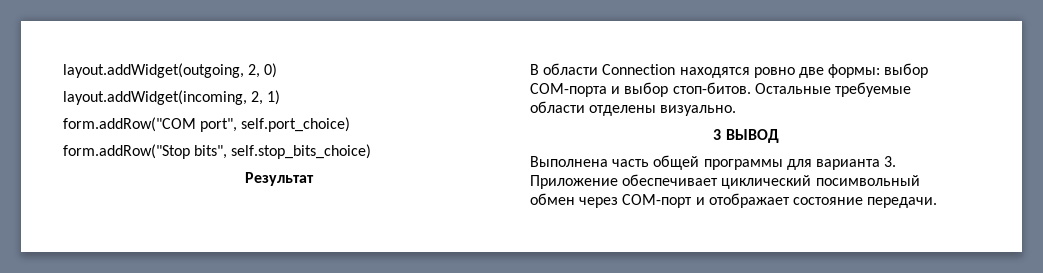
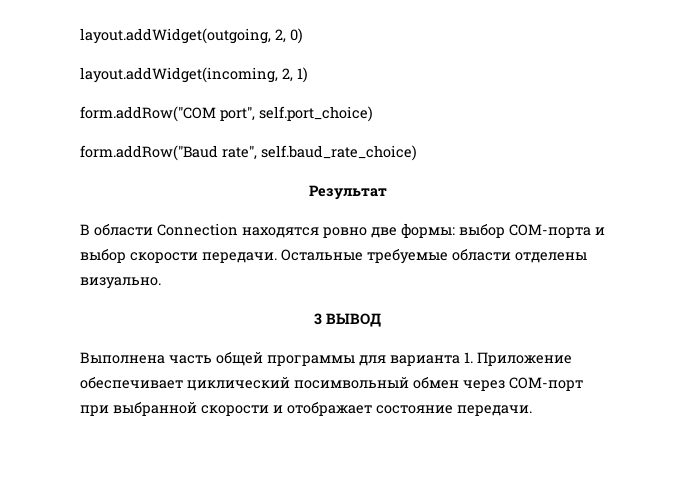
- form.addRow("Stop bits", self.stop_bits_choice)
+ form.addRow("Baud rate", self.baud_rate_choice)
- В области Connection находятся ровно две формы: выбор COM-порта и выбор стоп-битов.
+ В области Connection находятся ровно две формы: выбор COM-порта и выбор скорости передачи.
- Выполнена часть общей программы для варианта 3. Приложение обеспечивает циклический посимвольный обмен через COM-порт и отображает состояние передачи.
+ Выполнена часть общей программы для варианта 1. Приложение обеспечивает циклический посимвольный обмен через COM-порт при выбранной скорости и отображает состояние передачи.

